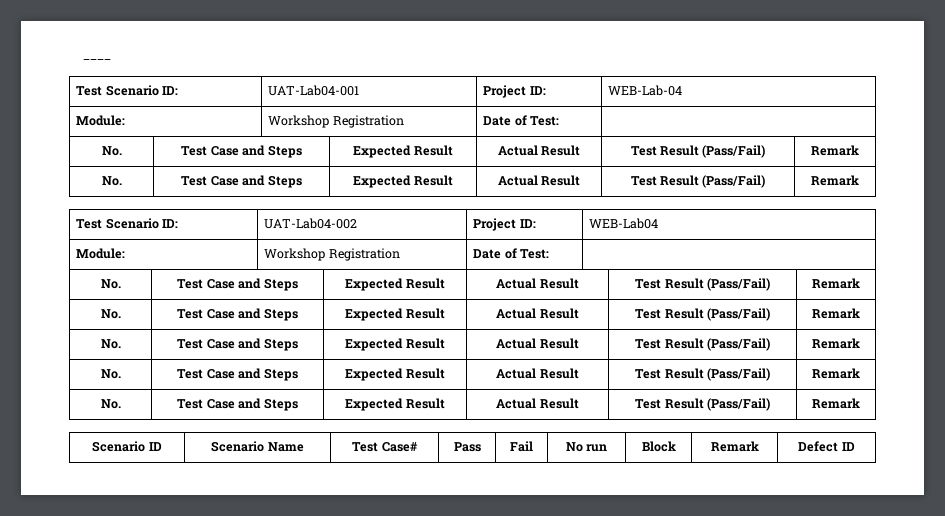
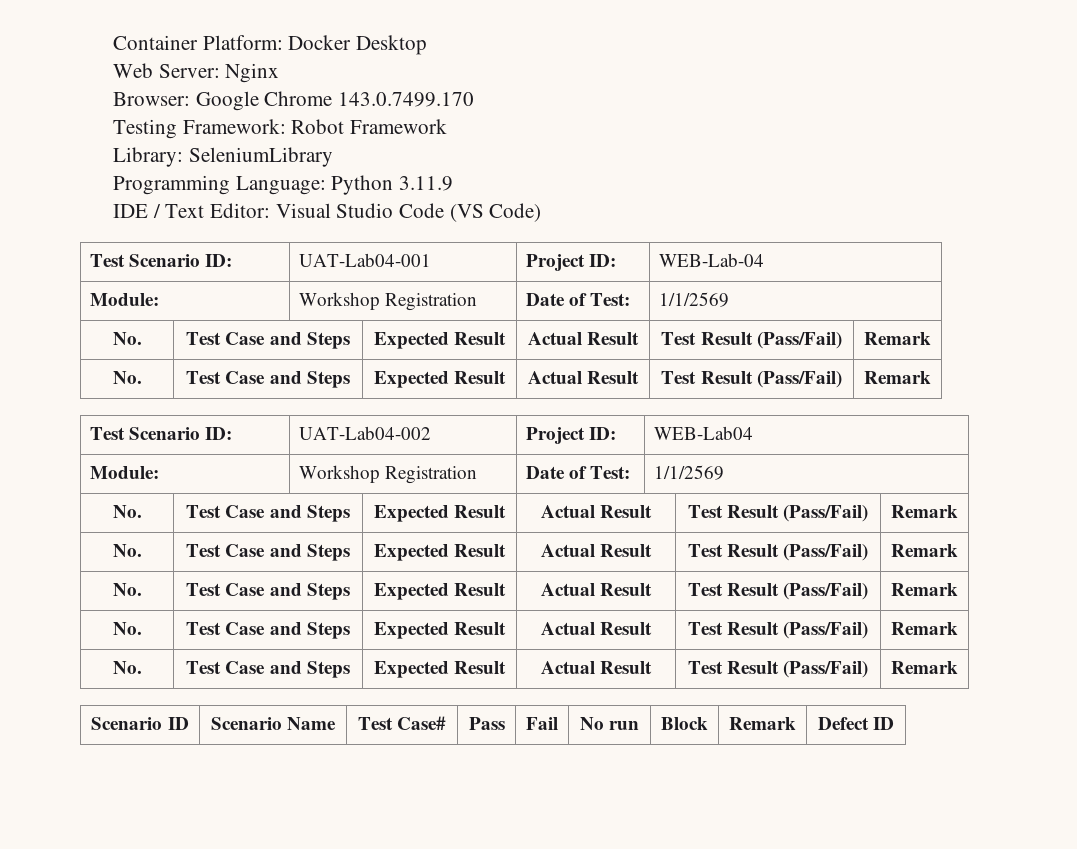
- ____
+ Container Platform: Docker Desktop
+ Web Server: Nginx
+ Browser: Google Chrome 143.0.7499.170
+ Testing Framework: Robot Framework
+ Library: SeleniumLibrary
+ Programming Language: Python 3.11.9
+ IDE / Text Editor: Visual Studio Code (VS Code)
  Test Scenario ID: | UAT-Lab04-001 | Project ID: | WEB-Lab-04
- Module: | Workshop Registration | Date of Test: |
+ Module: | Workshop Registration | Date of Test: | 1/1/2569
  Test Scenario ID: | UAT-Lab04-002 | Project ID: | WEB-Lab04
- Module: | Workshop Registration | Date of Test: |
+ Module: | Workshop Registration | Date of Test: | 1/1/2569

